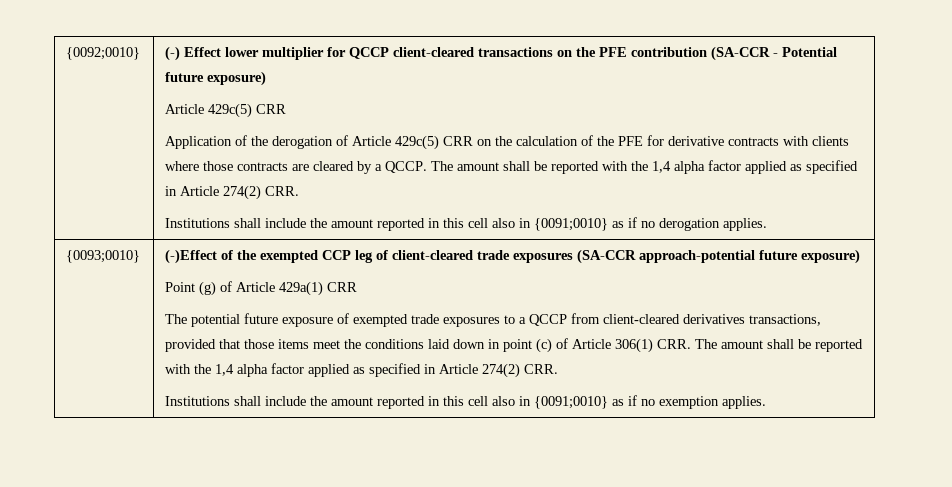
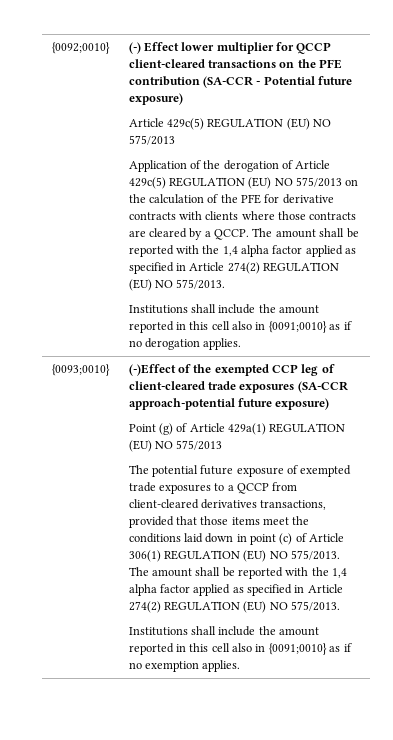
  (-) Effect lower multiplier for QCCP client-cleared transactions on the PFE contribution (SA-CCR - Potential future exposure)
- Article 429c(5) CRR
+ Article 429c(5) REGULATION (EU) NO 575/2013
- Application of the derogation of Article 429c(5) CRR on the calculation of the PFE for derivative contracts with clients where those contracts are cleared by a QCCP. The amount shall be reported with the 1,4 alpha factor applied as specified in Article 274(2) CRR.
+ Application of the derogation of Article 429c(5) REGULATION (EU) NO 575/2013 on the calculation of the PFE for derivative contracts with clients where those contracts are cleared by a QCCP. The amount shall be reported with the 1,4 alpha factor applied as specified in Article 274(2) REGULATION (EU) NO 575/2013.
- Point (g) of Article 429a(1) CRR
+ Point (g) of Article 429a(1) REGULATION (EU) NO 575/2013
- The potential future exposure of exempted trade exposures to a QCCP from client-cleared derivatives transactions, provided that those items meet the conditions laid down in point (c) of Article 306(1) CRR. The amount shall be reported with the 1,4 alpha factor applied as specified in Article 274(2) CRR.
+ The potential future exposure of exempted trade exposures to a QCCP from client-cleared derivatives transactions, provided that those items meet the conditions laid down in point (c) of Article 306(1) REGULATION (EU) NO 575/2013. The amount shall be reported with the 1,4 alpha factor applied as specified in Article 274(2) REGULATION (EU) NO 575/2013.

